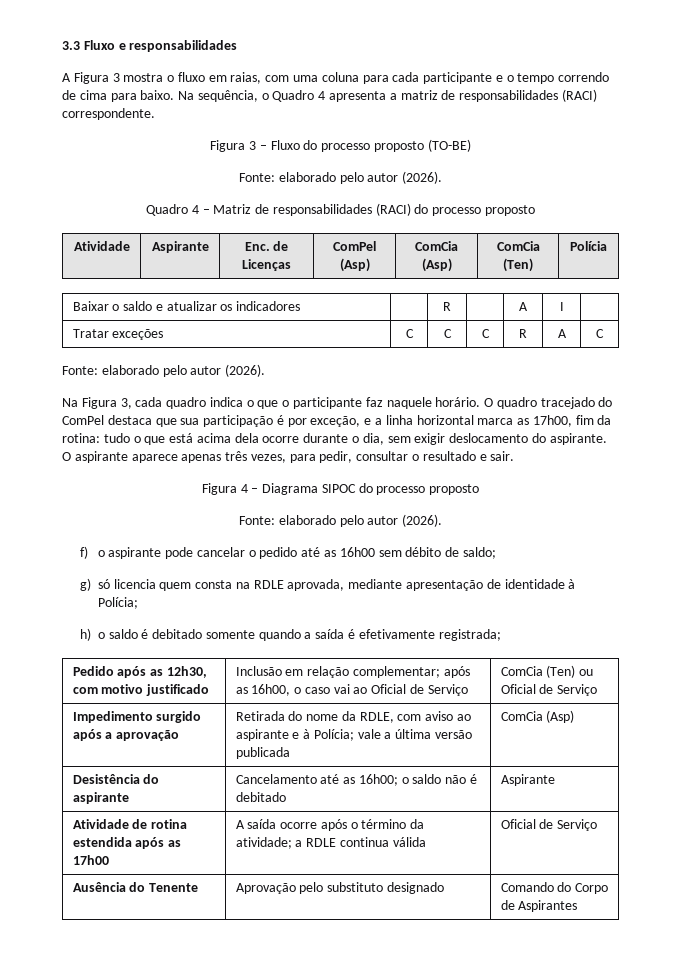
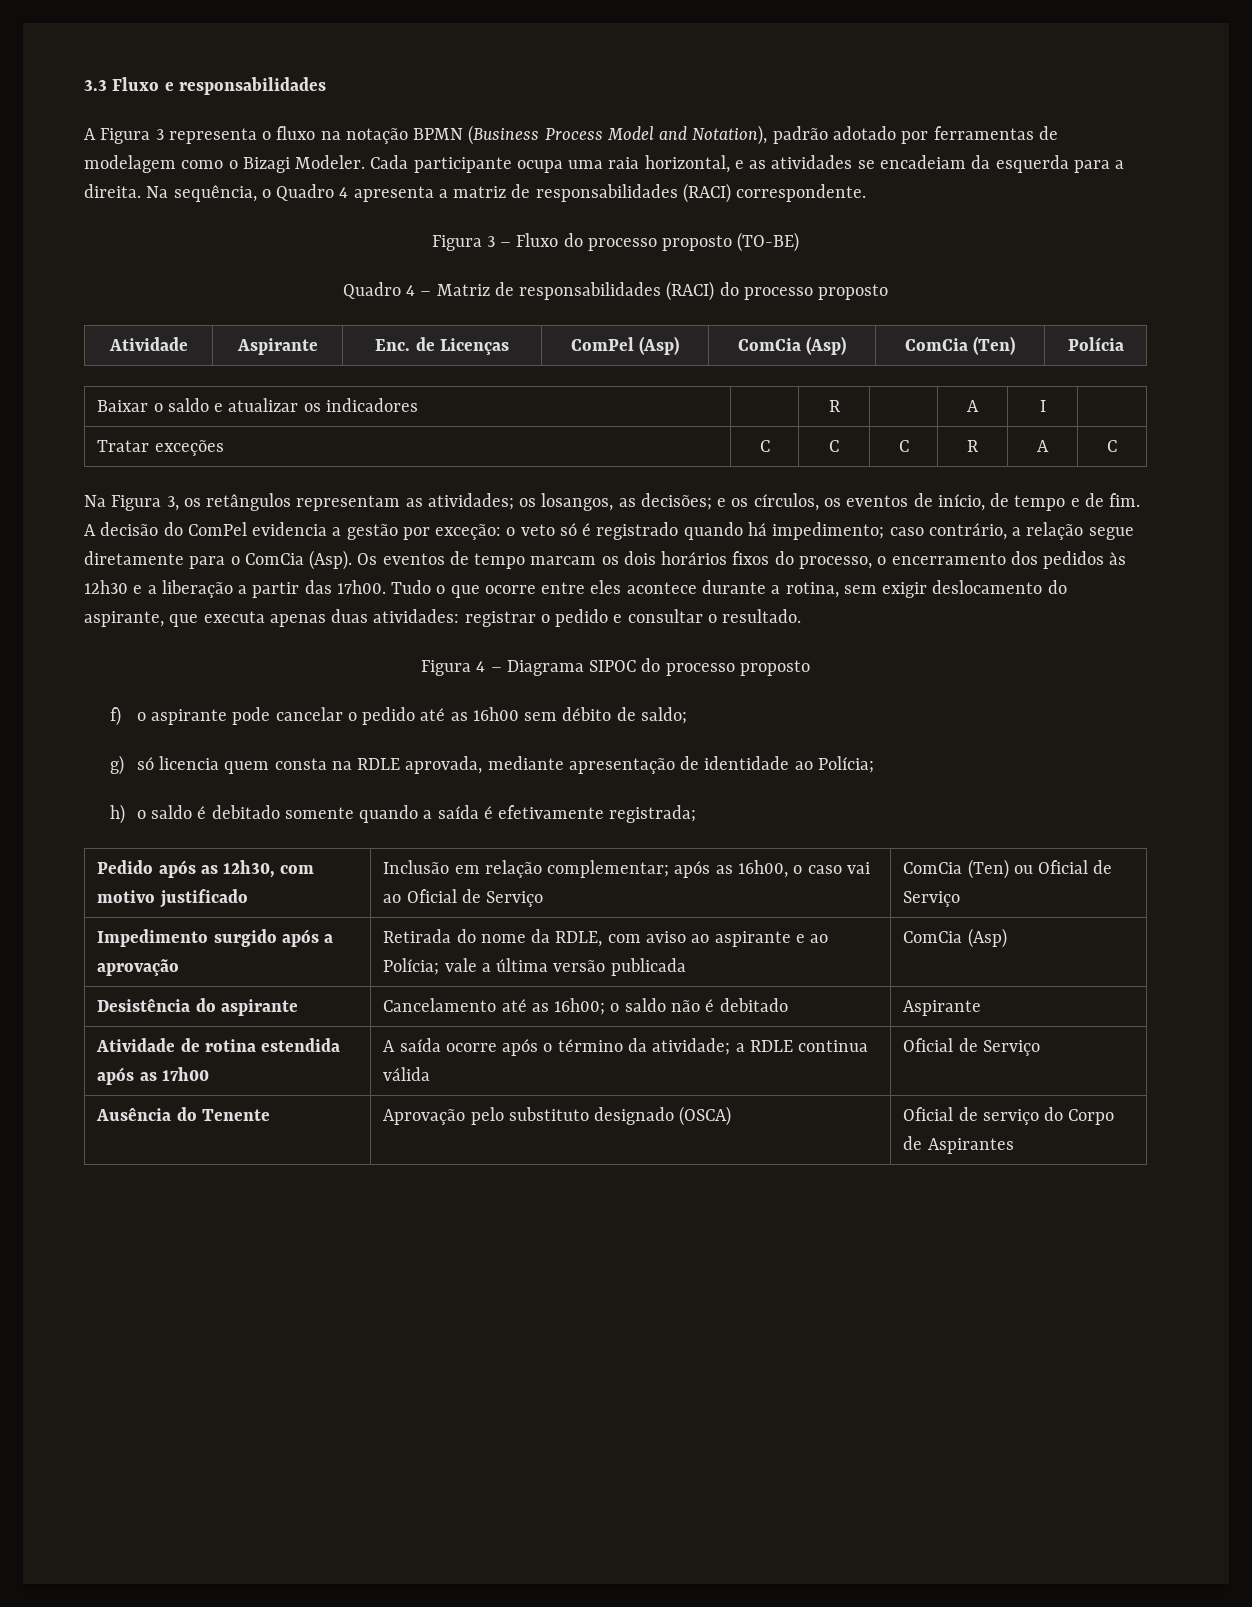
- A Figura 3 mostra o fluxo em raias, com uma coluna para cada participante e o tempo correndo de cima para baixo.
+ A Figura 3 representa o fluxo na notação BPMN (Business Process Model and Notation), padrão adotado por ferramentas de modelagem como o Bizagi Modeler. Cada participante ocupa uma raia horizontal, e as atividades se encadeiam da esquerda para a direita.
  Figura 3 – Fluxo do processo proposto (TO-BE)
- Fonte: elaborado pelo autor (2026).
  Tratar exceções | C | C | C | R | A | C
- Fonte: elaborado pelo autor (2026).
- Na Figura 3, cada quadro indica o que o participante faz naquele horário. O quadro tracejado do ComPel destaca que sua participação é por exceção, e a linha horizontal marca as 17h00, fim da rotina: tudo o que está acima dela ocorre durante o dia, sem exigir deslocamento do aspirante. O aspirante aparece apenas três vezes, para pedir, consultar o resultado e sair.
+ Na Figura 3, os retângulos representam as atividades; os losangos, as decisões; e os círculos, os eventos de início, de tempo e de fim. A decisão do ComPel evidencia a gestão por exceção: o veto só é registrado quando há impedimento; caso contrário, a relação segue diretamente para o ComCia (Asp). Os eventos de tempo marcam os dois horários fixos do processo, o encerramento dos pedidos às 12h30 e a liberação a partir das 17h00. Tudo o que ocorre entre eles acontece durante a rotina, sem exigir deslocamento do aspirante, que executa apenas duas atividades: registrar o pedido e consultar o resultado.
  Figura 4 – Diagrama SIPOC do processo proposto
- Fonte: elaborado pelo autor (2026).
- g) só licencia quem consta na RDLE aprovada, mediante apresentação de identidade à Polícia;
+ g) só licencia quem consta na RDLE aprovada, mediante apresentação de identidade ao Polícia;
- Impedimento surgido após a aprovação | Retirada do nome da RDLE, com aviso ao aspirante e à Polícia; vale a última versão publicada | ComCia (Asp)
+ Impedimento surgido após a aprovação | Retirada do nome da RDLE, com aviso ao aspirante e ao Polícia; vale a última versão publicada | ComCia (Asp)
- Ausência do Tenente | Aprovação pelo substituto designado | Comando do Corpo de Aspirantes
+ Ausência do Tenente | Aprovação pelo substituto designado (OSCA) | Oficial de serviço do Corpo de Aspirantes

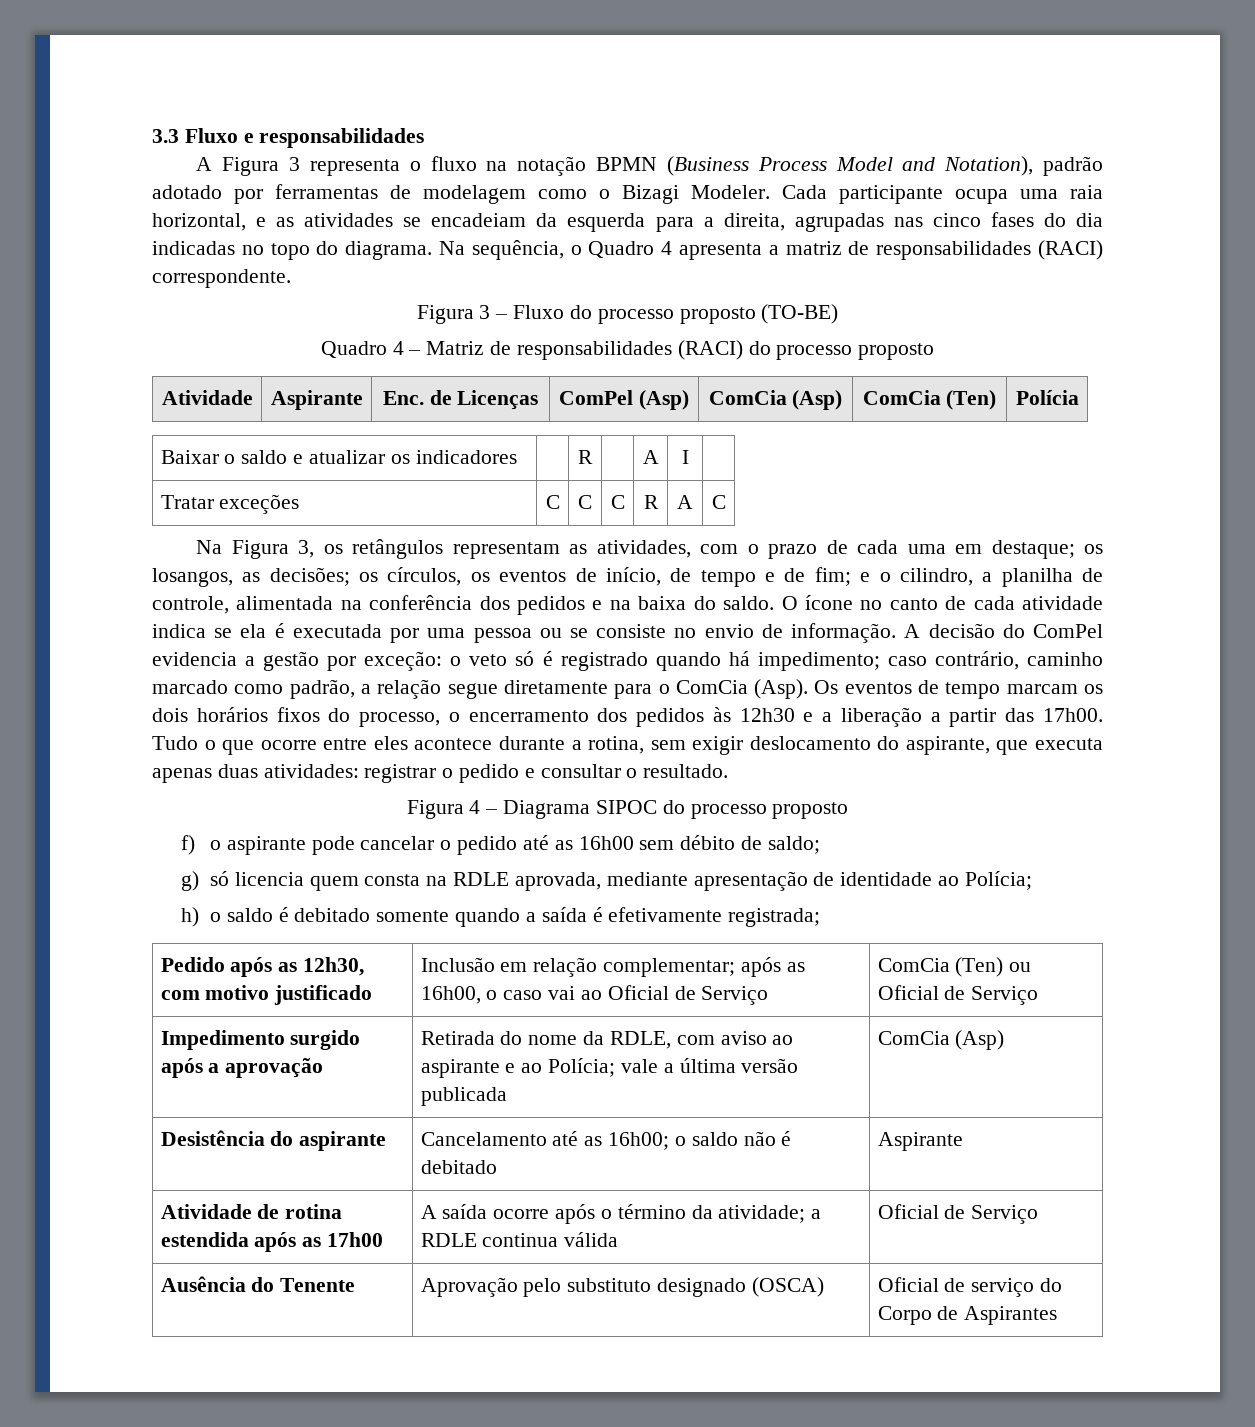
- Cada participante ocupa uma raia horizontal, e as atividades se encadeiam da esquerda para a direita.
+ Cada participante ocupa uma raia horizontal, e as atividades se encadeiam da esquerda para a direita, agrupadas nas cinco fases do dia indicadas no topo do diagrama.
- Na Figura 3, os retângulos representam as atividades; os losangos, as decisões; e os círculos, os eventos de início, de tempo e de fim.
+ Na Figura 3, os retângulos representam as atividades, com o prazo de cada uma em destaque; os losangos, as decisões; os círculos, os eventos de início, de tempo e de fim; e o cilindro, a planilha de controle, alimentada na conferência dos pedidos e na baixa do saldo. O ícone no canto de cada atividade indica se ela é executada por uma pessoa ou se consiste no envio de informação.
- A decisão do ComPel evidencia a gestão por exceção: o veto só é registrado quando há impedimento; caso contrário, a relação segue diretamente para o ComCia (Asp).
+ A decisão do ComPel evidencia a gestão por exceção: o veto só é registrado quando há impedimento; caso contrário, caminho marcado como padrão, a relação segue diretamente para o ComCia (Asp).

